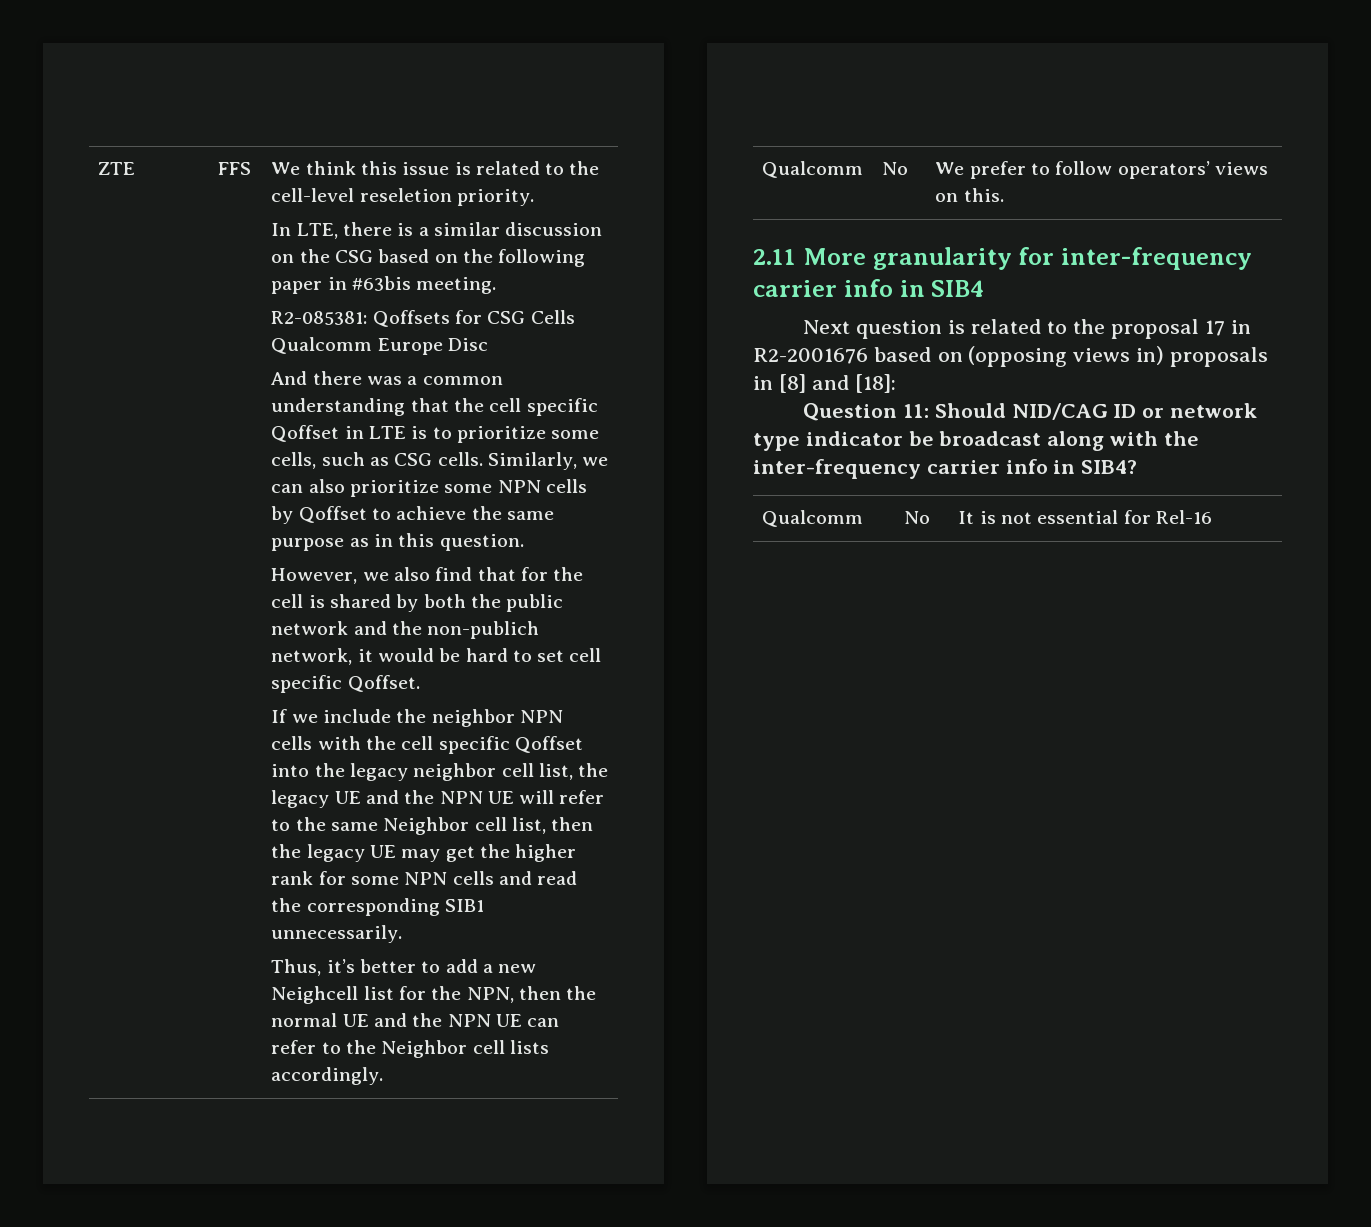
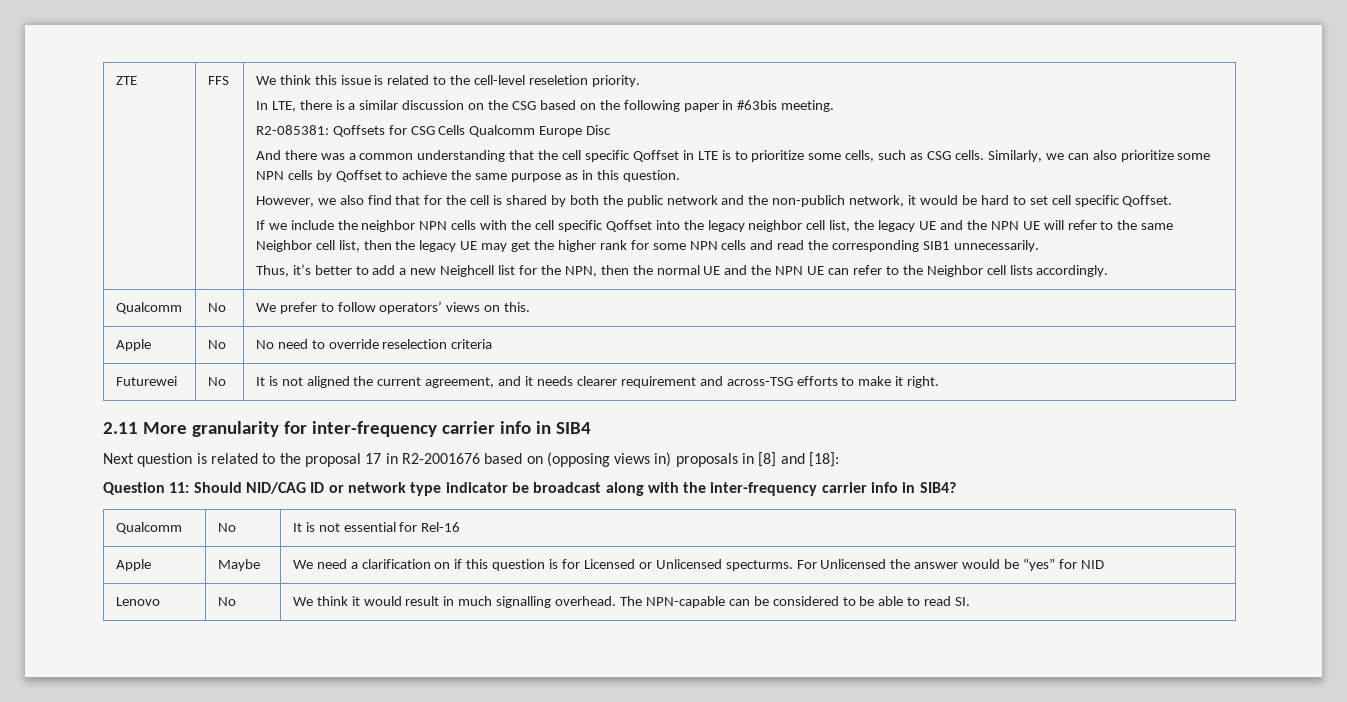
+ Apple | No | No need to override reselection criteria
+ Futurewei | No | It is not aligned the current agreement, and it needs clearer requirement and across-TSG efforts to make it right.
+ Apple | Maybe | We need a clarification on if this question is for Licensed or Unlicensed specturms. For Unlicensed the answer would be “yes” for NID
+ Lenovo | No | We think it would result in much signalling overhead. The NPN-capable can be considered to be able to read SI.

